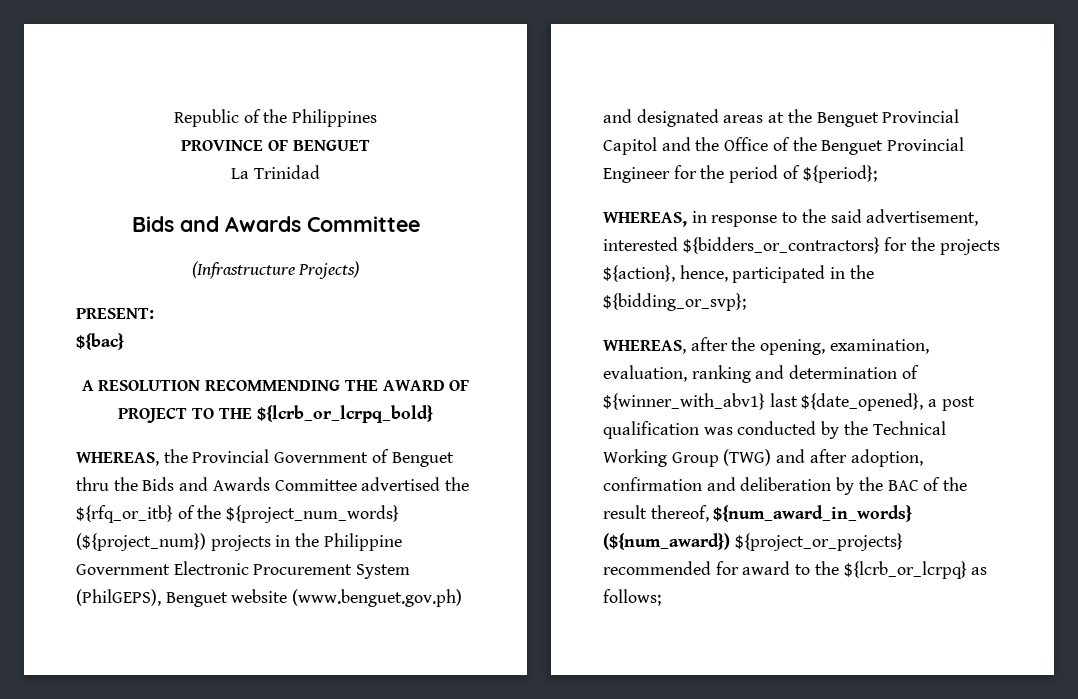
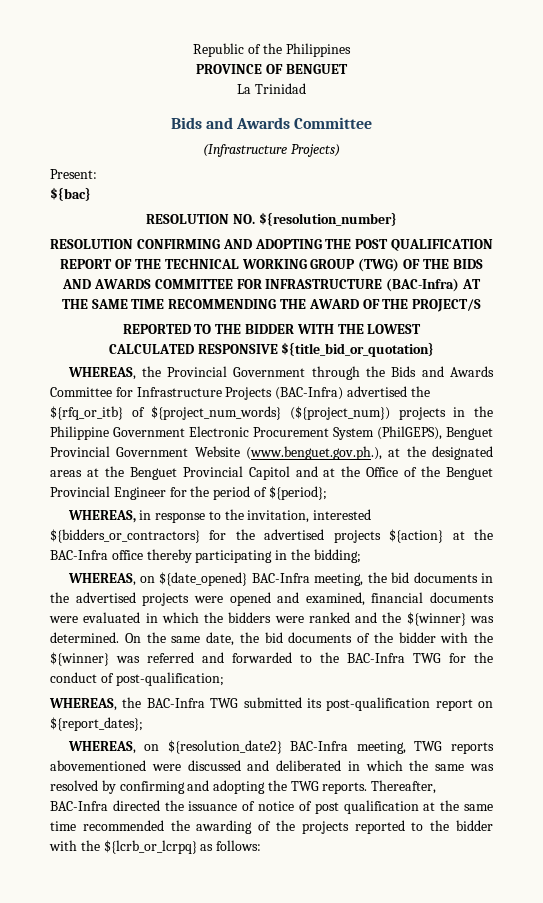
- PRESENT:
+ Present:
- A RESOLUTION RECOMMENDING THE AWARD OF PROJECT TO THE ${lcrb_or_lcrpq_bold}
+ RESOLUTION NO. ${resolution_number}
+ RESOLUTION CONFIRMING AND ADOPTING THE POST QUALIFICATION REPORT OF THE TECHNICAL WORKING GROUP (TWG) OF THE BIDS AND AWARDS COMMITTEE FOR INFRASTRUCTURE (BAC-Infra) AT THE SAME TIME RECOMMENDING THE AWARD OF THE PROJECT/S
+ REPORTED TO THE BIDDER WITH THE LOWEST
+ CALCULATED RESPONSIVE ${title_bid_or_quotation}
- WHEREAS, the Provincial Government of Benguet thru the Bids and Awards Committee advertised the ${rfq_or_itb} of the ${project_num_words} (${project_num}) projects in the Philippine Government Electronic Procurement System (PhilGEPS), Benguet website (www.benguet.gov.ph) and designated areas at the Benguet Provincial Capitol and the Office of the Benguet Provincial Engineer for the period of ${period};
+ WHEREAS, the Provincial Government through the Bids and Awards Committee for Infrastructure Projects (BAC-Infra) advertised the ${rfq_or_itb} of ${project_num_words} (${project_num}) projects in the Philippine Government Electronic Procurement System (PhilGEPS), Benguet Provincial Government Website (www.benguet.gov.ph.), at the designated areas at the Benguet Provincial Capitol and at the Office of the Benguet Provincial Engineer for the period of ${period};
- WHEREAS, in response to the said advertisement, interested ${bidders_or_contractors} for the projects ${action}, hence, participated in the ${bidding_or_svp};
- WHEREAS, after the opening, examination, evaluation, ranking and determination of ${winner_with_abv1} last ${date_opened}, a post qualification was conducted by the Technical Working Group (TWG) and after adoption, confirmation and deliberation by the BAC of the result thereof, ${num_award_in_words} (${num_award}) ${project_or_projects} recommended for award to the ${lcrb_or_lcrpq} as follows;
+ WHEREAS, in response to the invitation, interested ${bidders_or_contractors} for the advertised projects ${action} at the BAC-Infra office thereby participating in the bidding;
+ WHEREAS, on ${date_opened} BAC-Infra meeting, the bid documents in the advertised projects were opened and examined, financial documents were evaluated in which the bidders were ranked and the ${winner} was determined. On the same date, the bid documents of the bidder with the ${winner} was referred and forwarded to the BAC-Infra TWG for the conduct of post-qualification;
+ WHEREAS, the BAC-Infra TWG submitted its post-qualification report on ${report_dates};
+ WHEREAS, on ${resolution_date2} BAC-Infra meeting, TWG reports abovementioned were discussed and deliberated in which the same was resolved by confirming and adopting the TWG reports. Thereafter, BAC-Infra directed the issuance of notice of post qualification at the same time recommended the awarding of the projects reported to the bidder with the ${lcrb_or_lcrpq} as follows:

